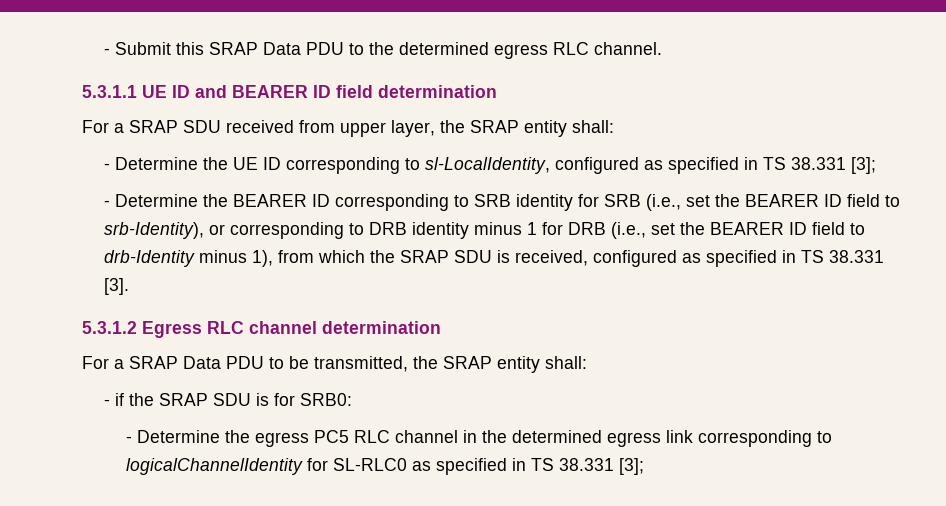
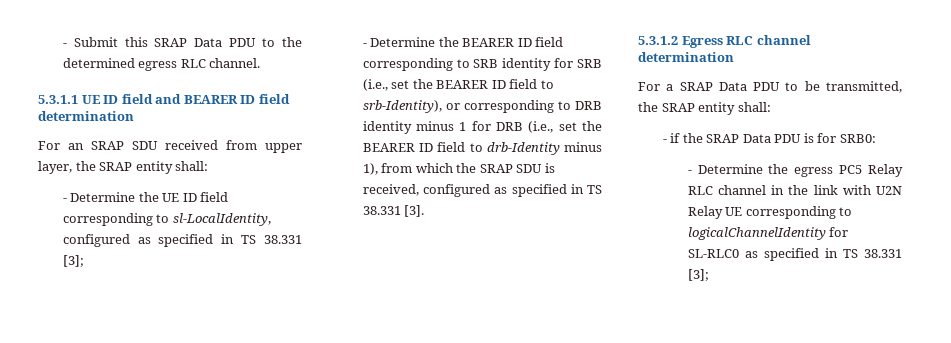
- 5.3.1.1 UE ID and BEARER ID field determination
+ 5.3.1.1 UE ID field and BEARER ID field determination
- For a SRAP SDU received from upper layer, the SRAP entity shall:
+ For an SRAP SDU received from upper layer, the SRAP entity shall:
- - Determine the UE ID corresponding to sl-LocalIdentity, configured as specified in TS 38.331 [3];
+ - Determine the UE ID field corresponding to sl-LocalIdentity, configured as specified in TS 38.331 [3];
- - Determine the BEARER ID corresponding to SRB identity for SRB (i.e., set the BEARER ID field to srb-Identity), or corresponding to DRB identity minus 1 for DRB (i.e., set the BEARER ID field to drb-Identity minus 1), from which the SRAP SDU is received, configured as specified in TS 38.331 [3].
+ - Determine the BEARER ID field corresponding to SRB identity for SRB (i.e., set the BEARER ID field to srb-Identity), or corresponding to DRB identity minus 1 for DRB (i.e., set the BEARER ID field to drb-Identity minus 1), from which the SRAP SDU is received, configured as specified in TS 38.331 [3].
- - if the SRAP SDU is for SRB0:
+ - if the SRAP Data PDU is for SRB0:
- - Determine the egress PC5 RLC channel in the determined egress link corresponding to logicalChannelIdentity for SL-RLC0 as specified in TS 38.331 [3];
+ - Determine the egress PC5 Relay RLC channel in the link with U2N Relay UE corresponding to logicalChannelIdentity for SL-RLC0 as specified in TS 38.331 [3];

